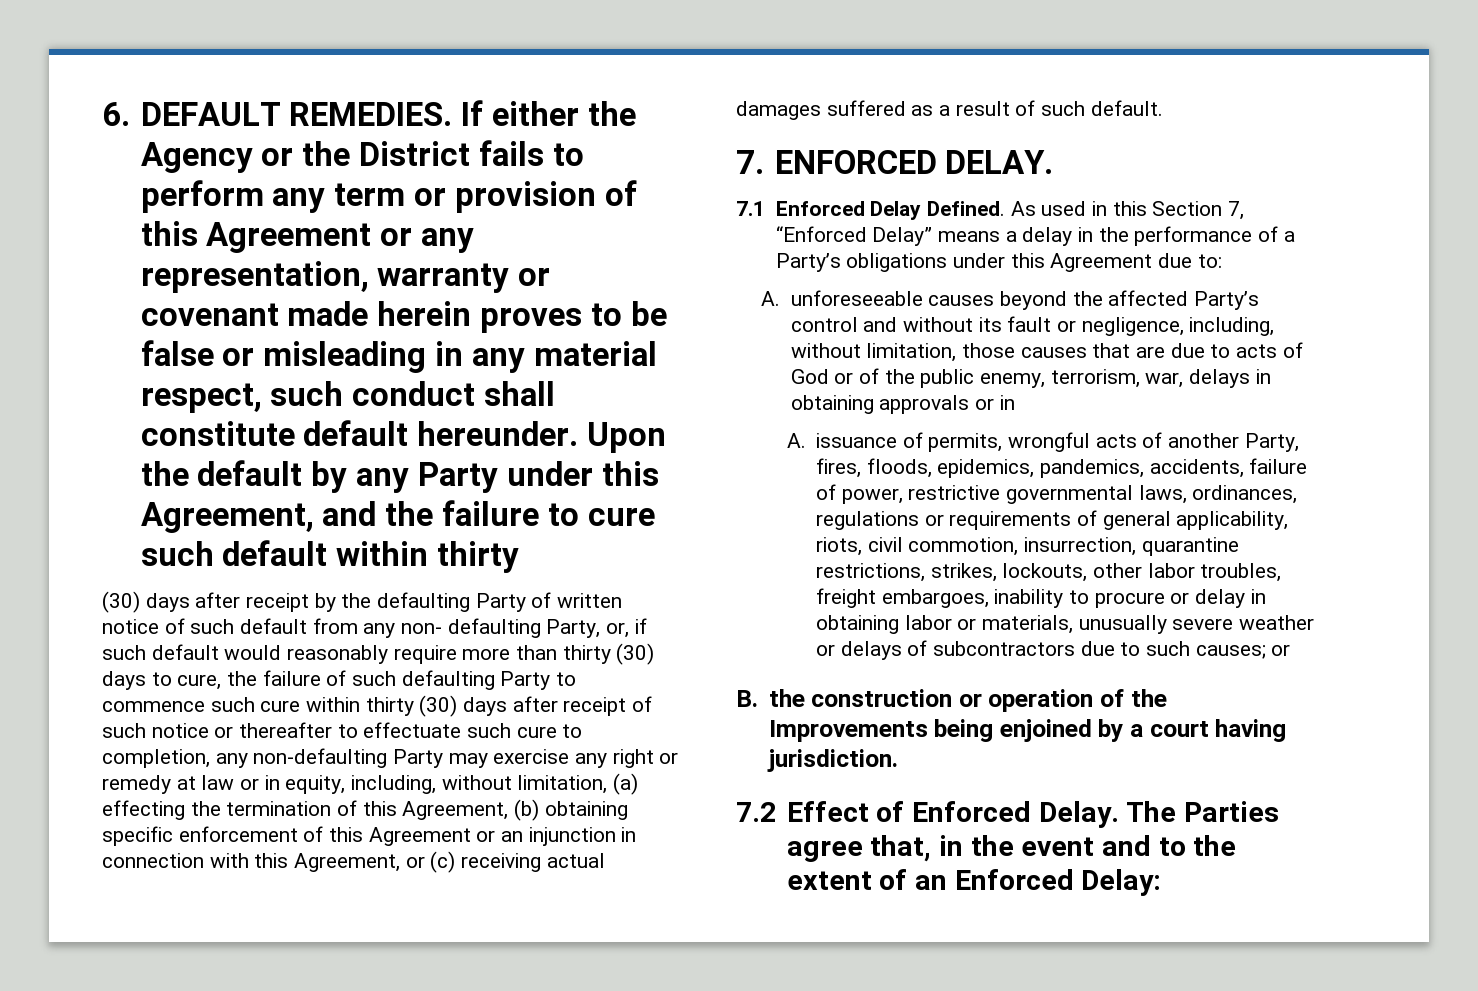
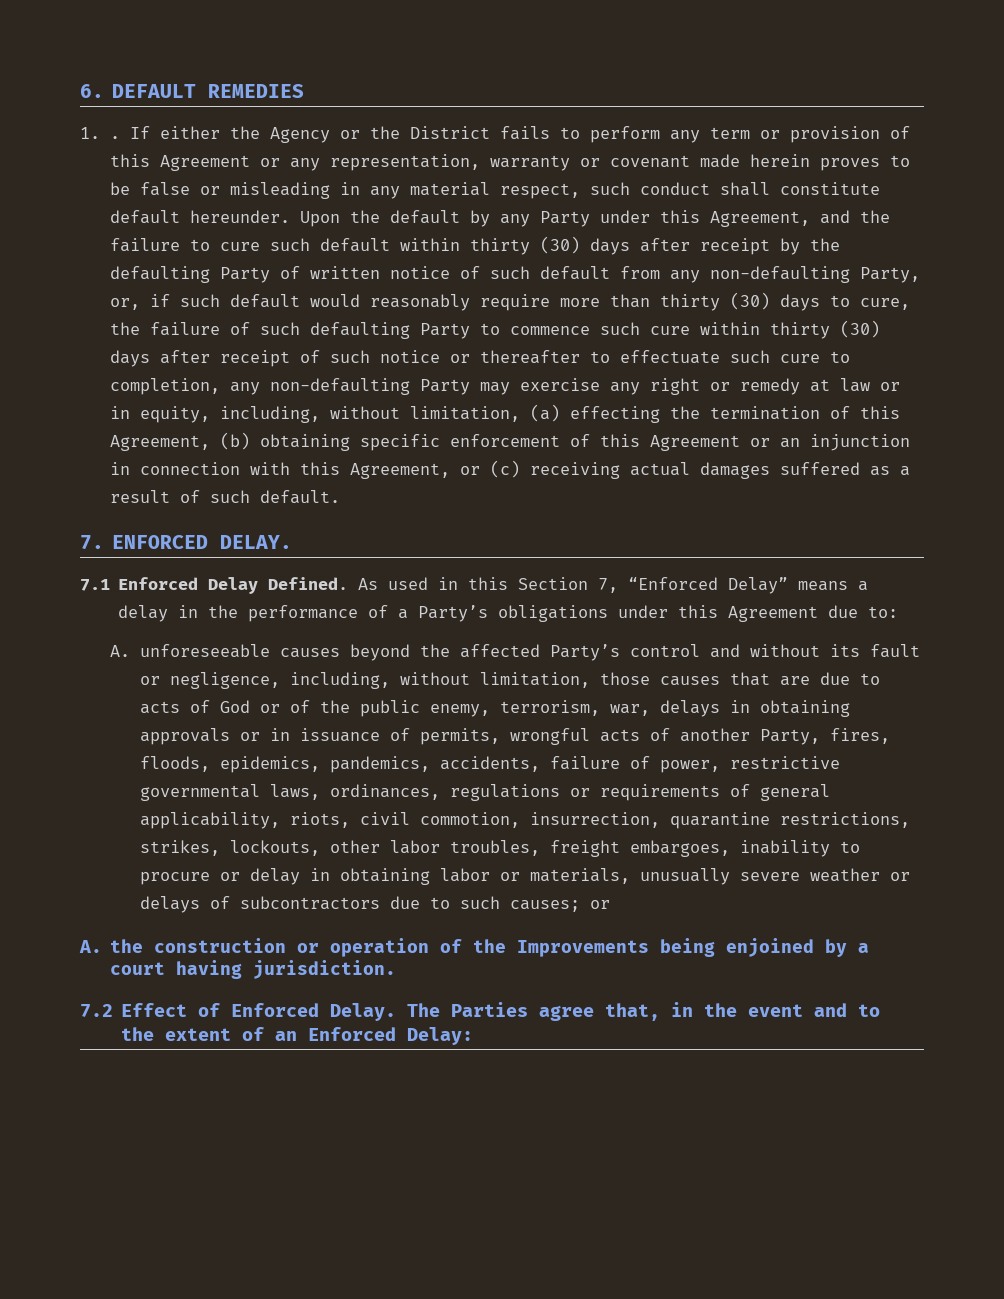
- 6. DEFAULT REMEDIES.
+ 6. DEFAULT REMEDIES
+ 1. .
- Upon the default by any Party under this Agreement, and the failure to cure such default within thirty
- (30) days after receipt by the defaulting Party of written notice of such default from any non- defaulting Party, or, if such default would reasonably require more than thirty (30) days to cure, the failure of such defaulting Party to commence such cure within thirty (30) days after receipt of such notice or thereafter to effectuate such cure to completion, any non-defaulting Party may exercise any right or remedy at law or in equity, including, without limitation, (a) effecting the termination of this Agreement, (b) obtaining specific enforcement of this Agreement or an injunction in connection with this Agreement, or (c) receiving actual damages suffered as a result of such default.
+ Upon the default by any Party under this Agreement, and the failure to cure such default within thirty (30) days after receipt by the defaulting Party of written notice of such default from any non-defaulting Party, or, if such default would reasonably require more than thirty (30) days to cure, the failure of such defaulting Party to commence such cure within thirty (30) days after receipt of such notice or thereafter to effectuate such cure to completion, any non-defaulting Party may exercise any right or remedy at law or in equity, including, without limitation, (a) effecting the termination of this Agreement, (b) obtaining specific enforcement of this Agreement or an injunction in connection with this Agreement, or (c) receiving actual damages suffered as a result of such default.
- A. unforeseeable causes beyond the affected Party’s control and without its fault or negligence, including, without limitation, those causes that are due to acts of God or of the public enemy, terrorism, war, delays in obtaining approvals or in
- A. issuance of permits, wrongful acts of another Party, fires, floods, epidemics, pandemics, accidents, failure of power, restrictive governmental laws, ordinances, regulations or requirements of general applicability, riots, civil commotion, insurrection, quarantine restrictions, strikes, lockouts, other labor troubles, freight embargoes, inability to procure or delay in obtaining labor or materials, unusually severe weather or delays of subcontractors due to such causes;
+ A. unforeseeable causes beyond the affected Party’s control and without its fault or negligence, including, without limitation, those causes that are due to acts of God or of the public enemy, terrorism, war, delays in obtaining approvals or in issuance of permits, wrongful acts of another Party, fires, floods, epidemics, pandemics, accidents, failure of power, restrictive governmental laws, ordinances, regulations or requirements of general applicability, riots, civil commotion, insurrection, quarantine restrictions, strikes, lockouts, other labor troubles, freight embargoes, inability to procure or delay in obtaining labor or materials, unusually severe weather or delays of subcontractors due to such causes;
- B. the construction or operation of the Improvements being enjoined by a court having jurisdiction.
+ A. the construction or operation of the Improvements being enjoined by a court having jurisdiction.

